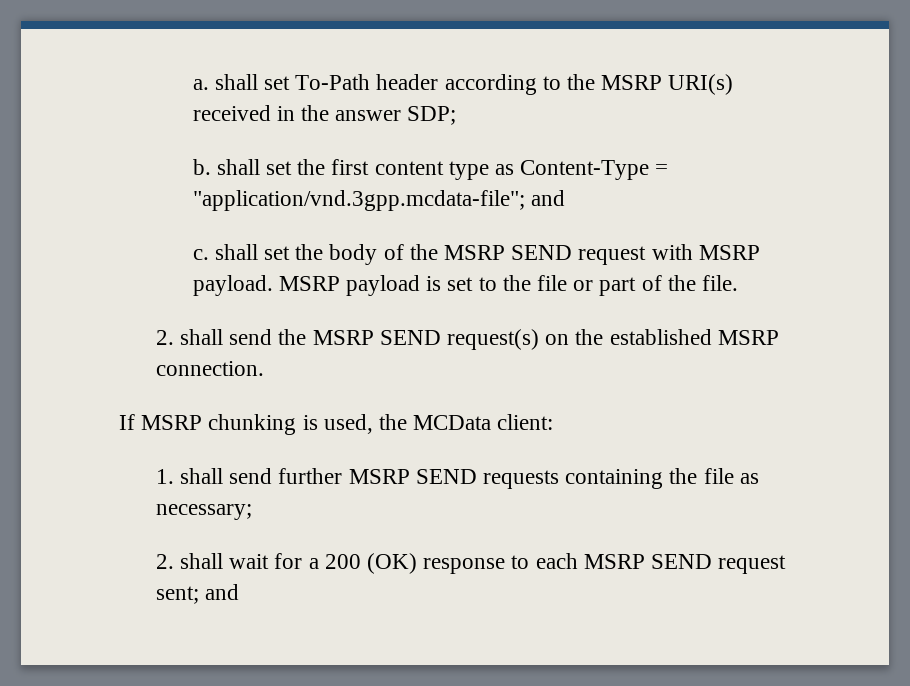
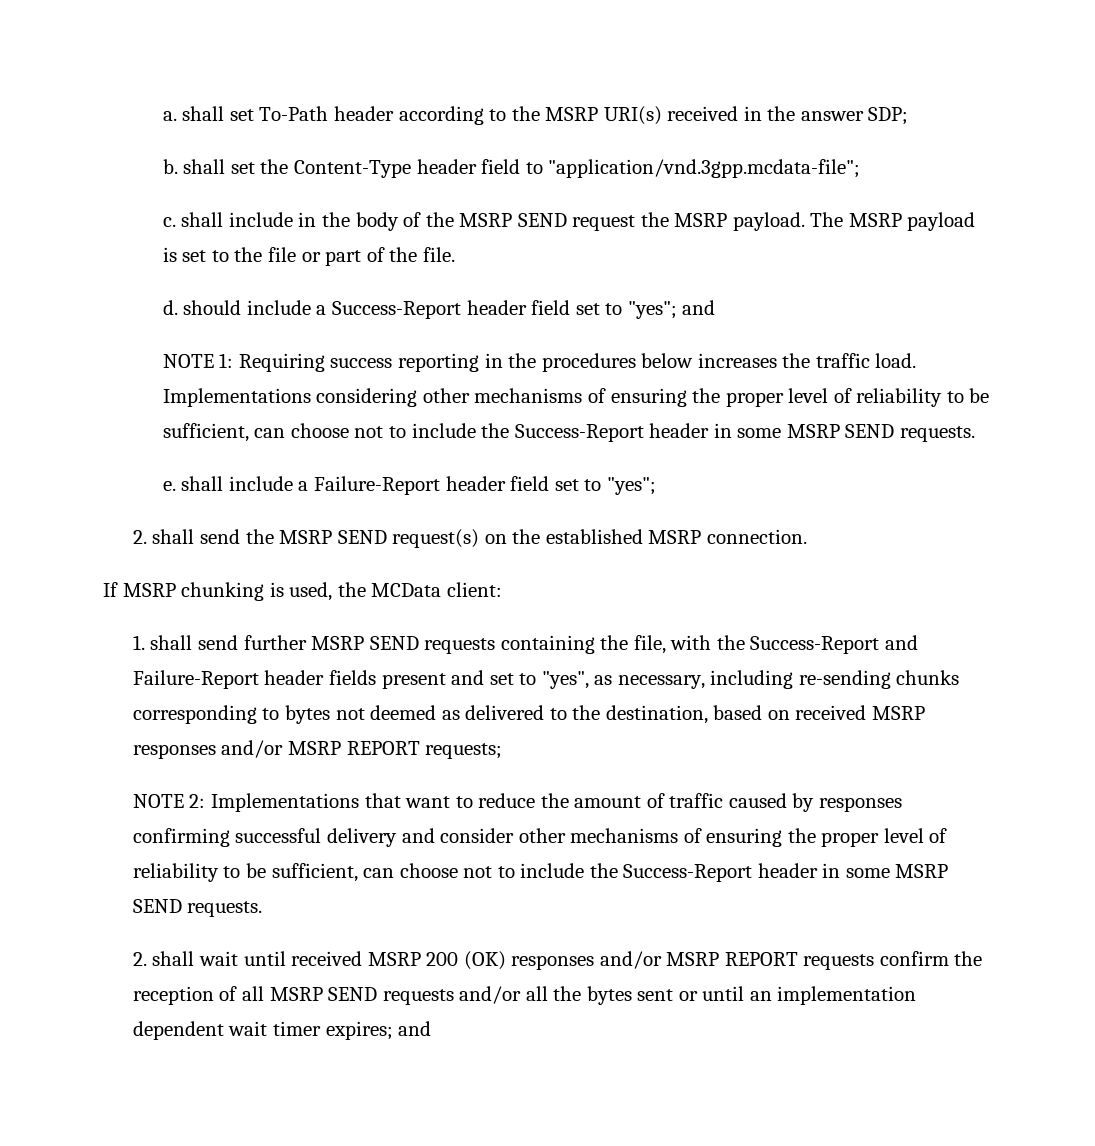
- b. shall set the first content type as Content-Type = "application/vnd.3gpp.mcdata-file"; and
+ b. shall set the Content-Type header field to "application/vnd.3gpp.mcdata-file";
- c. shall set the body of the MSRP SEND request with MSRP payload.
+ c. shall include in the body of the MSRP SEND request the MSRP payload.
- MSRP payload is set to the file or part of the file.
+ The MSRP payload is set to the file or part of the file.
+ d. should include a Success-Report header field set to "yes"; and
+ NOTE 1: Requiring success reporting in the procedures below increases the traffic load. Implementations considering other mechanisms of ensuring the proper level of reliability to be sufficient, can choose not to include the Success-Report header in some MSRP SEND requests.
+ e. shall include a Failure-Report header field set to "yes";
- 1. shall send further MSRP SEND requests containing the file as necessary;
- 2. shall wait for a 200 (OK) response to each MSRP SEND request sent; and
+ 1. shall send further MSRP SEND requests containing the file, with the Success-Report and Failure-Report header fields present and set to "yes", as necessary, including re-sending chunks corresponding to bytes not deemed as delivered to the destination, based on received MSRP responses and/or MSRP REPORT requests;
+ NOTE 2: Implementations that want to reduce the amount of traffic caused by responses confirming successful delivery and consider other mechanisms of ensuring the proper level of reliability to be sufficient, can choose not to include the Success-Report header in some MSRP SEND requests.
+ 2. shall wait until received MSRP 200 (OK) responses and/or MSRP REPORT requests confirm the reception of all MSRP SEND requests and/or all the bytes sent or until an implementation dependent wait timer expires; and

